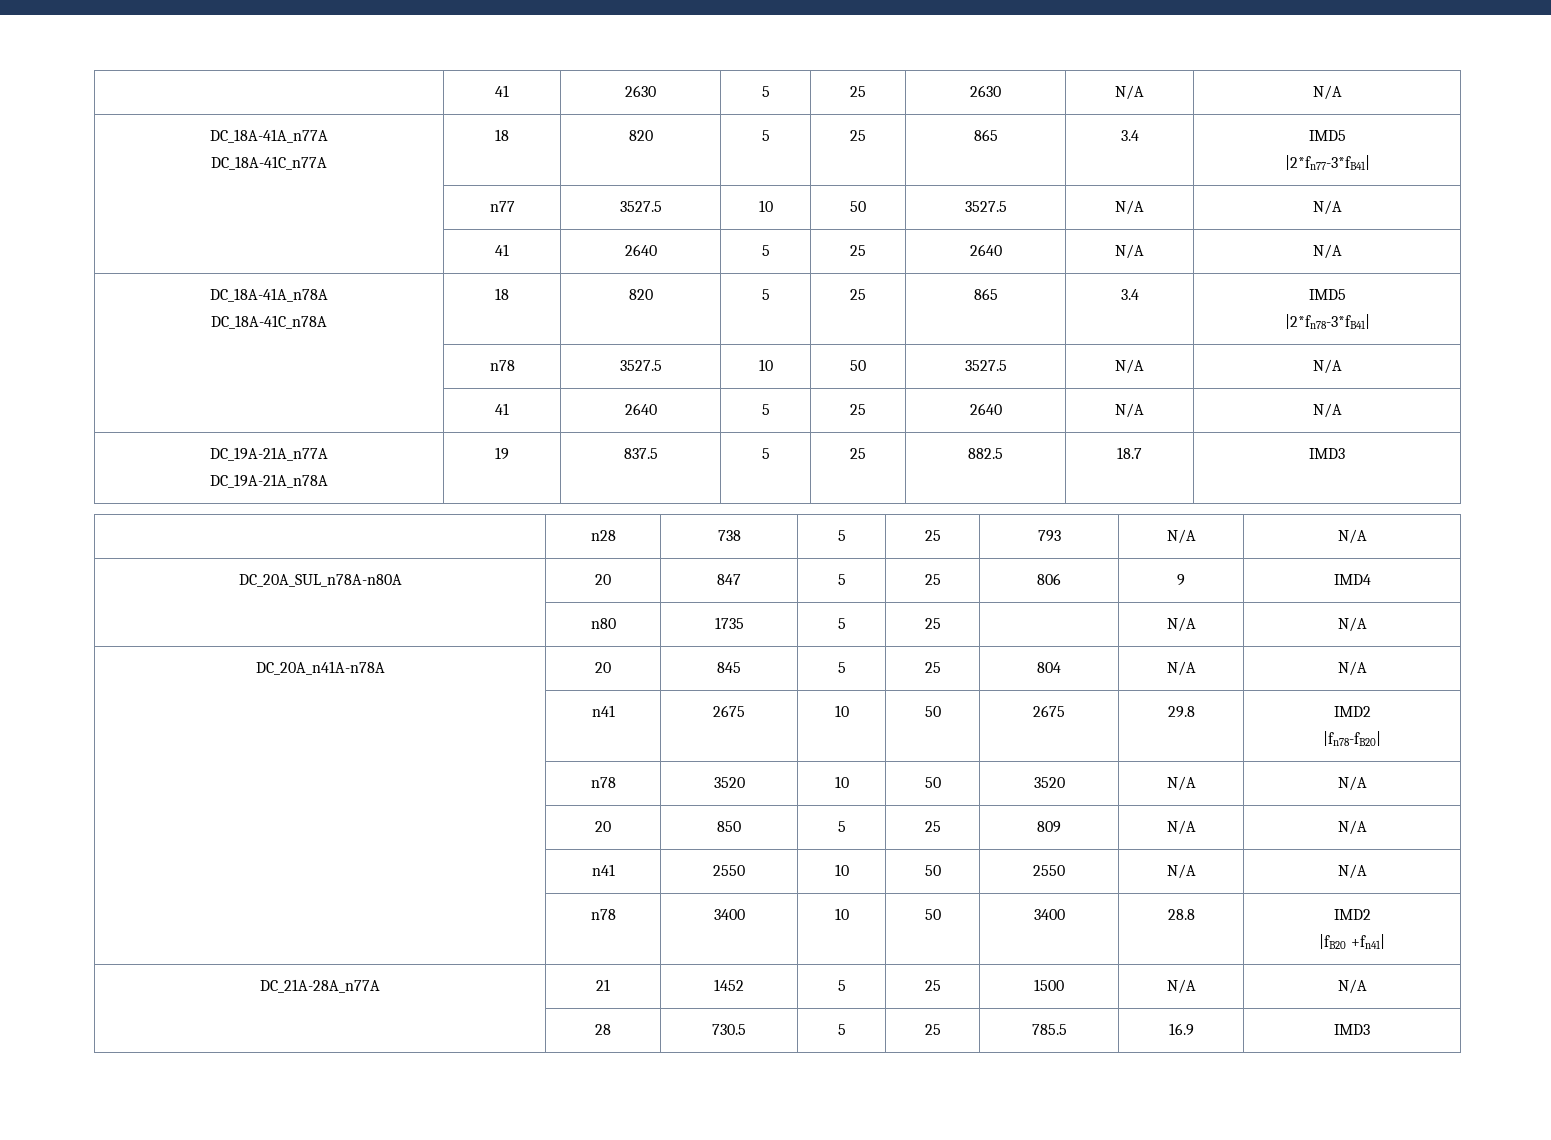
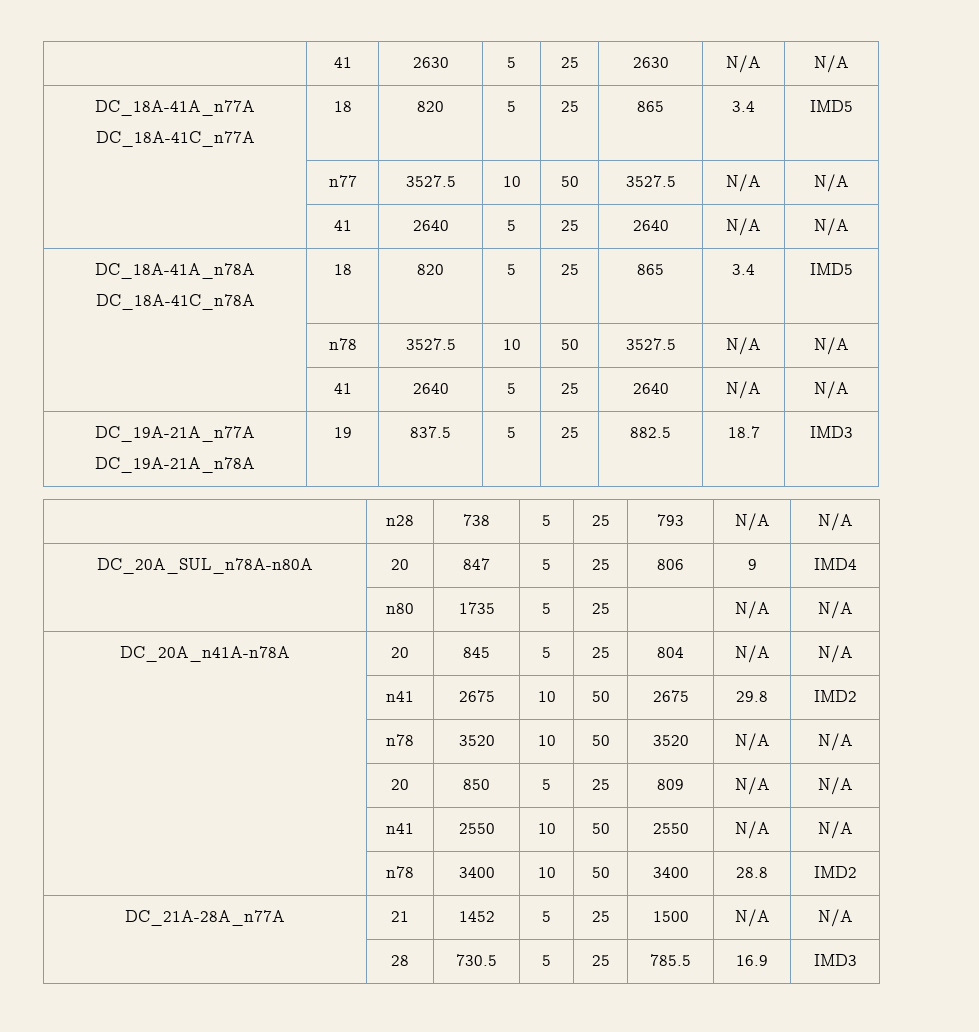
  DC_18A-41A_n77A
  DC_18A-41C_n77A | 18 | 820 | 5 | 25 | 865 | 3.4 | IMD5
- |2*fn77-3*fB41|
  DC_18A-41A_n78A
  DC_18A-41C_n78A | 18 | 820 | 5 | 25 | 865 | 3.4 | IMD5
- |2*fn78-3*fB41|
  | n41 | 2675 | 10 | 50 | 2675 | 29.8 | IMD2
- |fn78-fB20|
  | n78 | 3400 | 10 | 50 | 3400 | 28.8 | IMD2
- |fB20 +fn41|

